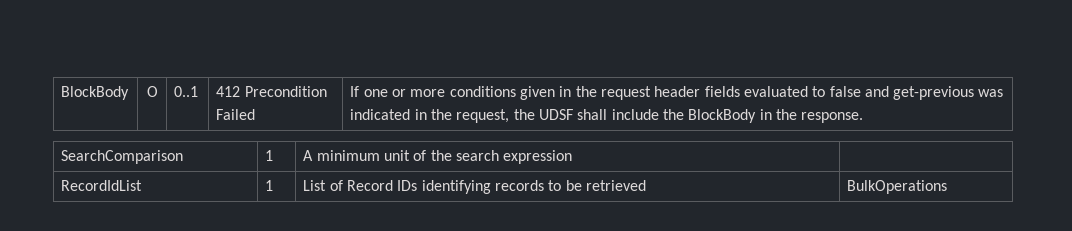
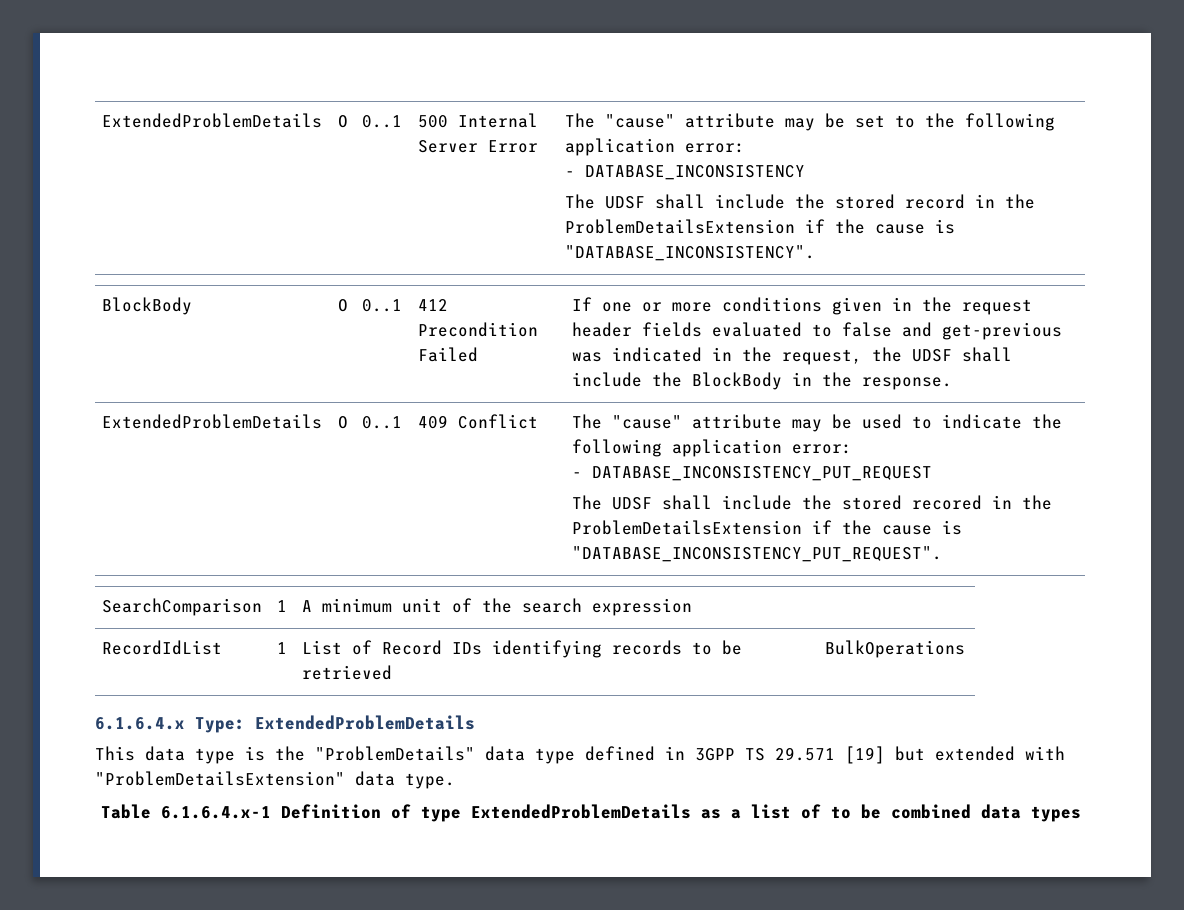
+ ExtendedProblemDetails | O | 0..1 | 500 Internal Server Error | The "cause" attribute may be set to the following application error:
+ - DATABASE_INCONSISTENCY
+ The UDSF shall include the stored record in the ProblemDetailsExtension if the cause is "DATABASE_INCONSISTENCY".
+ ExtendedProblemDetails | O | 0..1 | 409 Conflict | The "cause" attribute may be used to indicate the following application error:
+ - DATABASE_INCONSISTENCY_PUT_REQUEST
+ The UDSF shall include the stored recored in the ProblemDetailsExtension if the cause is "DATABASE_INCONSISTENCY_PUT_REQUEST".
+ 6.1.6.4.x Type: ExtendedProblemDetails
+ This data type is the "ProblemDetails" data type defined in 3GPP TS 29.571 [19] but extended with "ProblemDetailsExtension" data type.
+ Table 6.1.6.4.x-1 Definition of type ExtendedProblemDetails as a list of to be combined data types

